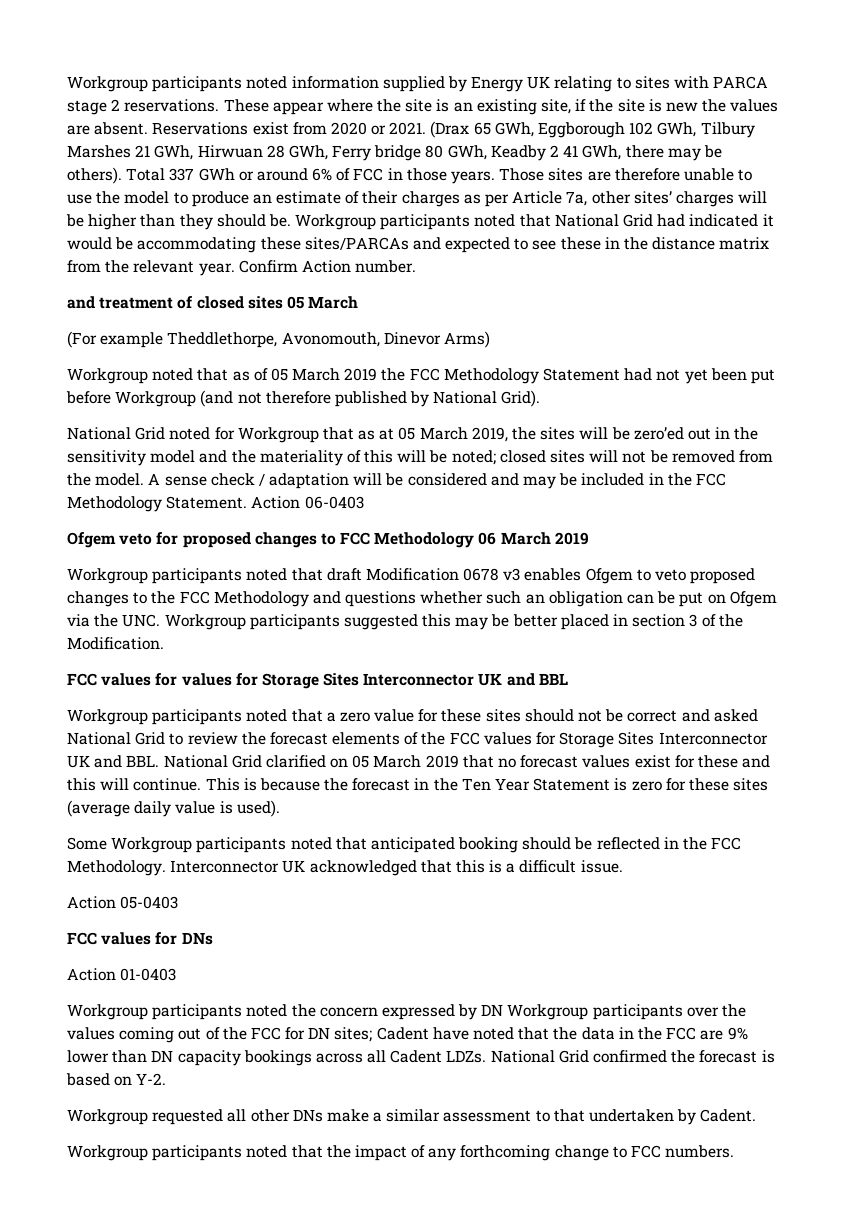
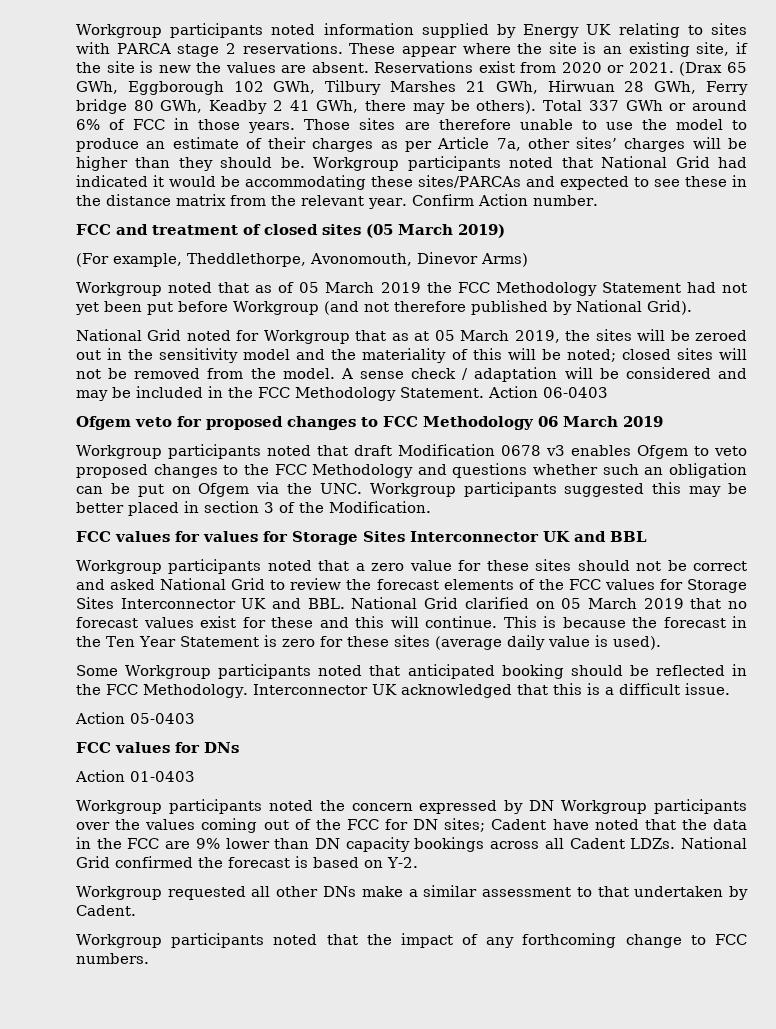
- and treatment of closed sites 05 March
+ FCC and treatment of closed sites (05 March 2019)
- (For example Theddlethorpe, Avonomouth, Dinevor Arms)
+ (For example, Theddlethorpe, Avonomouth, Dinevor Arms)
- National Grid noted for Workgroup that as at 05 March 2019, the sites will be zero’ed out in the sensitivity model and the materiality of this will be noted; closed sites will not be removed from the model.
+ National Grid noted for Workgroup that as at 05 March 2019, the sites will be zeroed out in the sensitivity model and the materiality of this will be noted; closed sites will not be removed from the model.

